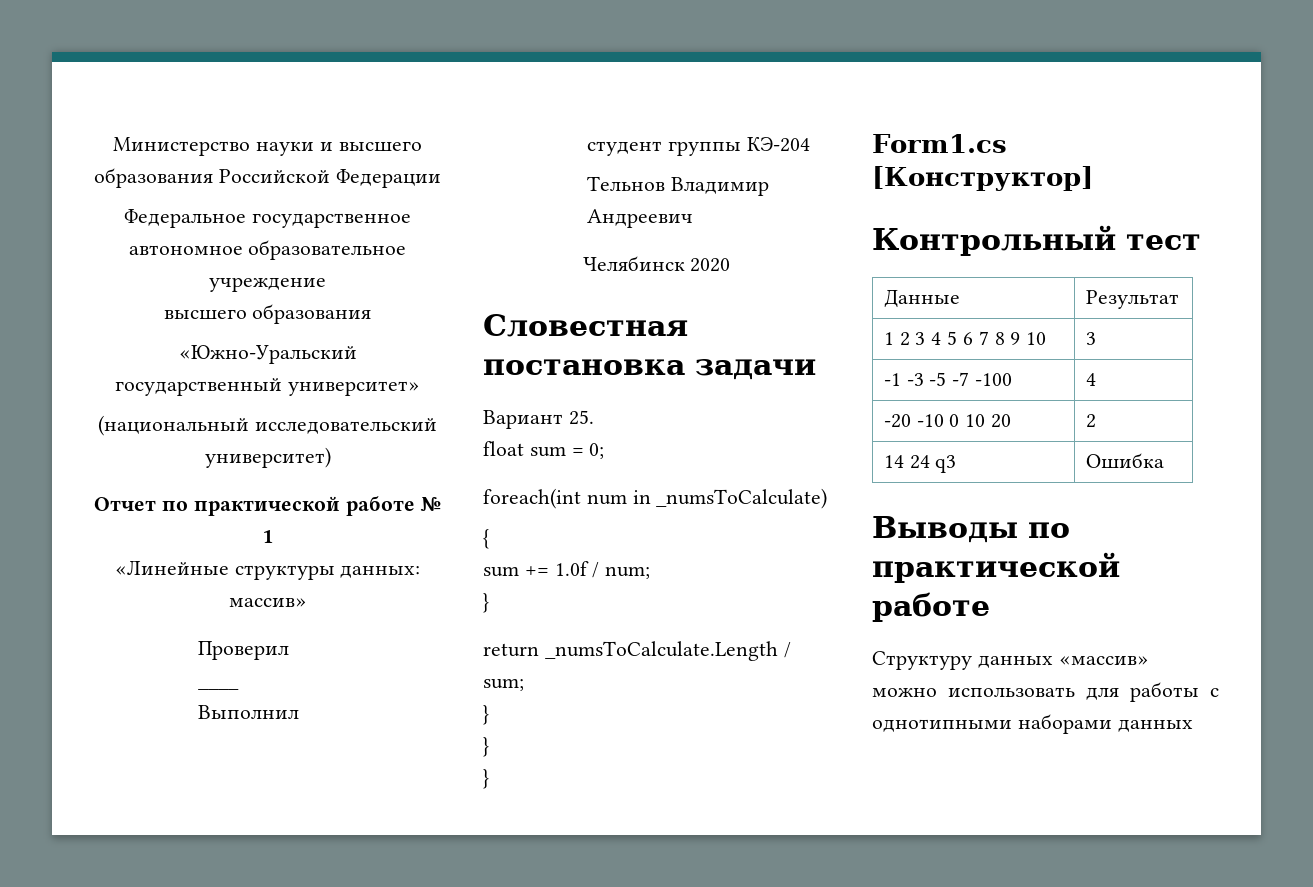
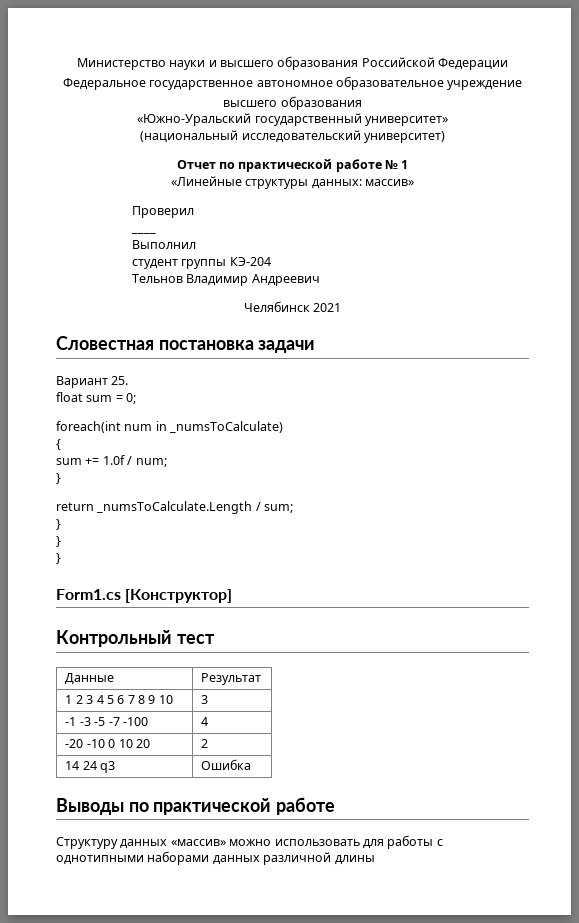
- Челябинск 2020
+ Челябинск 2021
- Структуру данных «массив» можно использовать для работы с однотипными наборами данных
+ Структуру данных «массив» можно использовать для работы с однотипными наборами данных различной длины

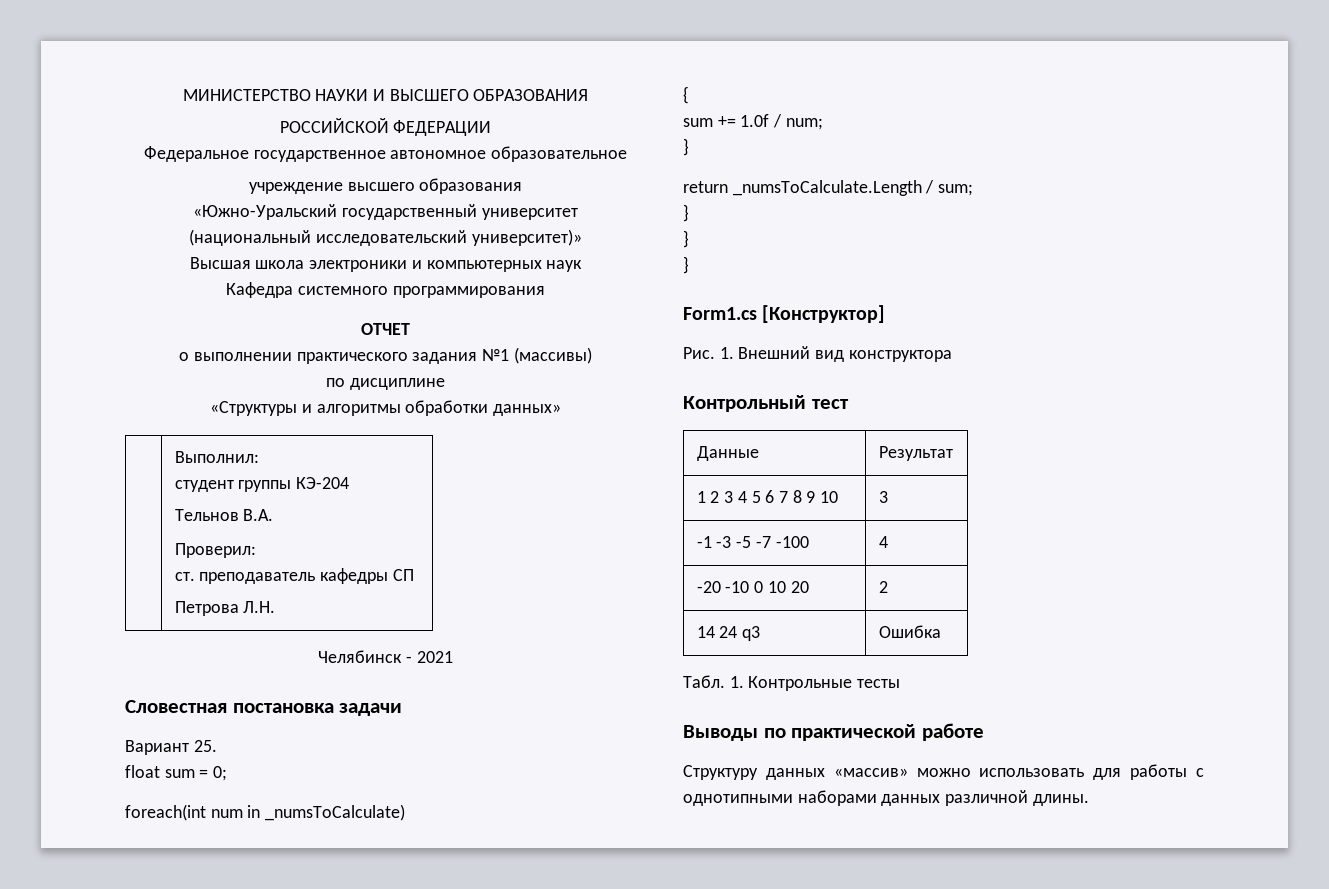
- Министерство науки и высшего образования Российской Федерации
+ МИНИСТЕРСТВО НАУКИ И ВЫСШЕГО ОБРАЗОВАНИЯ
+ РОССИЙСКОЙ ФЕДЕРАЦИИ
- Федеральное государственное автономное образовательное учреждение
- высшего образования
+ Федеральное государственное автономное образовательное
+ учреждение высшего образования
- «Южно-Уральский государственный университет»
+ «Южно-Уральский государственный университет
- (национальный исследовательский университет)
- Отчет по практической работе № 1
- «Линейные структуры данных: массив»
- Проверил
- ____
- Выполнил
+ (национальный исследовательский университет)»
+ Высшая школа электроники и компьютерных наук
+ Кафедра системного программирования
+ ОТЧЕТ
+ о выполнении практического задания №1 (массивы)
+ по дисциплине
+ «Структуры и алгоритмы обработки данных»
+ | Выполнил:
  студент группы КЭ-204
- Тельнов Владимир Андреевич
+ Тельнов В.А.
+ Проверил:
+ ст. преподаватель кафедры СП
+ Петрова Л.Н.
- Челябинск 2021
+ Челябинск - 2021
+ Рис. 1. Внешний вид конструктора
+ Табл. 1. Контрольные тесты
- Структуру данных «массив» можно использовать для работы с однотипными наборами данных различной длины
+ Структуру данных «массив» можно использовать для работы с однотипными наборами данных различной длины.

